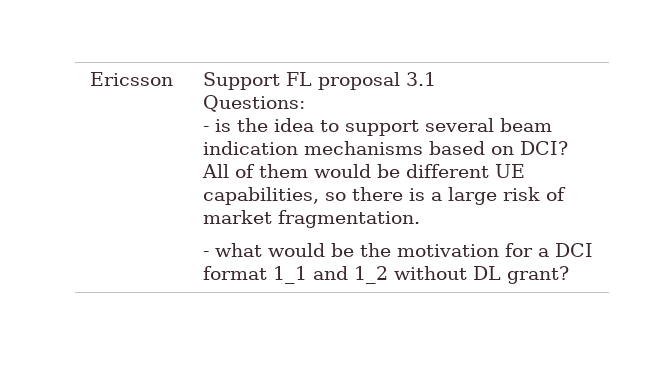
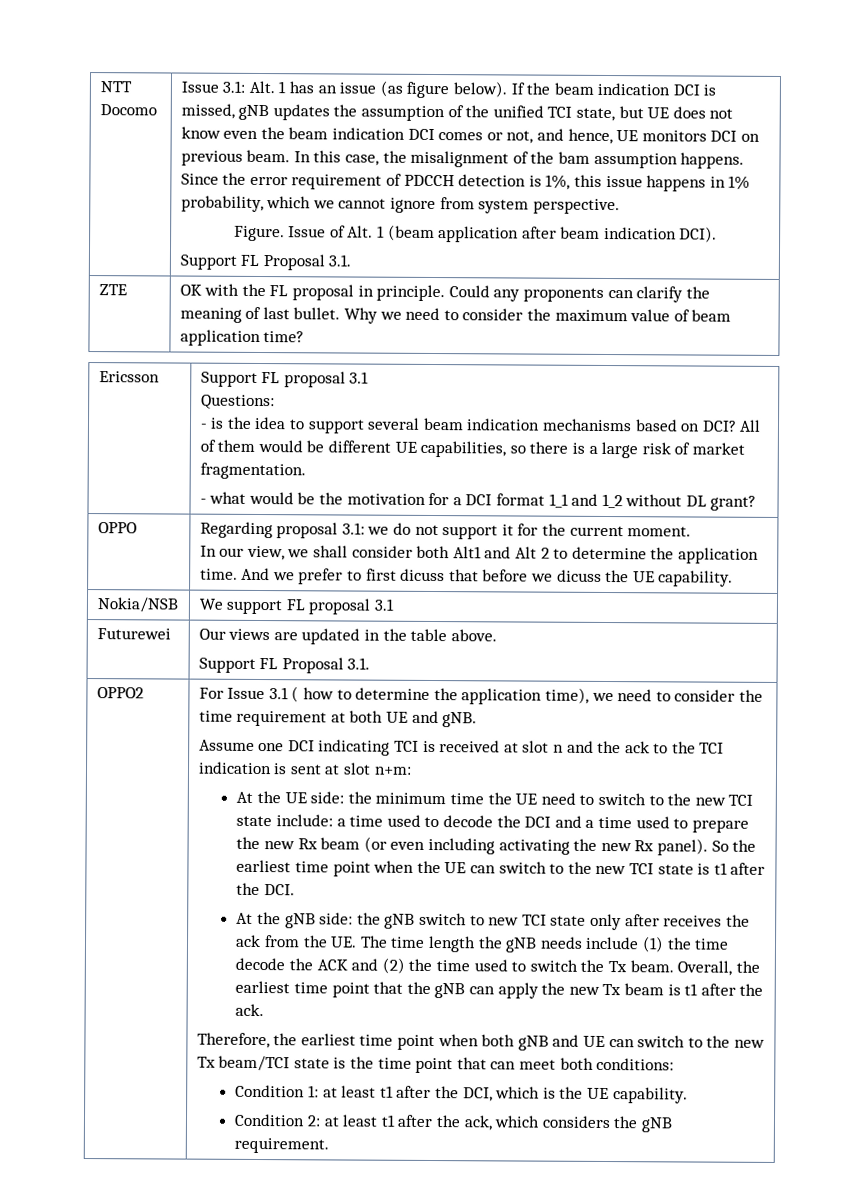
+ NTT Docomo | Issue 3.1: Alt. 1 has an issue (as figure below). If the beam indication DCI is missed, gNB updates the assumption of the unified TCI state, but UE does not know even the beam indication DCI comes or not, and hence, UE monitors DCI on previous beam. In this case, the misalignment of the bam assumption happens. Since the error requirement of PDCCH detection is 1%, this issue happens in 1% probability, which we cannot ignore from system perspective.
+ Figure. Issue of Alt. 1 (beam application after beam indication DCI).
+ Support FL Proposal 3.1.
+ ZTE | OK with the FL proposal in principle. Could any proponents can clarify the meaning of last bullet. Why we need to consider the maximum value of beam application time?
+ OPPO | Regarding proposal 3.1: we do not support it for the current moment.
+ In our view, we shall consider both Alt1 and Alt 2 to determine the application time. And we prefer to first dicuss that before we dicuss the UE capability.
+ Nokia/NSB | We support FL proposal 3.1
+ Futurewei | Our views are updated in the table above.
+ Support FL Proposal 3.1.
+ OPPO2 | For Issue 3.1 ( how to determine the application time), we need to consider the time requirement at both UE and gNB.
+ Assume one DCI indicating TCI is received at slot n and the ack to the TCI indication is sent at slot n+m:
+ At the UE side: the minimum time the UE need to switch to the new TCI state include: a time used to decode the DCI and a time used to prepare the new Rx beam (or even including activating the new Rx panel). So the earliest time point when the UE can switch to the new TCI state is t1 after the DCI.
+ At the gNB side: the gNB switch to new TCI state only after receives the ack from the UE. The time length the gNB needs include (1) the time decode the ACK and (2) the time used to switch the Tx beam. Overall, the earliest time point that the gNB can apply the new Tx beam is t1 after the ack.
+ Therefore, the earliest time point when both gNB and UE can switch to the new Tx beam/TCI state is the time point that can meet both conditions:
+ Condition 1: at least t1 after the DCI, which is the UE capability.
+ Condition 2: at least t1 after the ack, which considers the gNB requirement.

